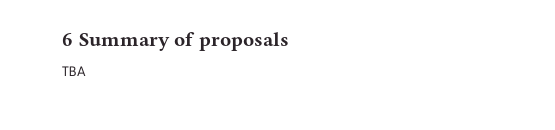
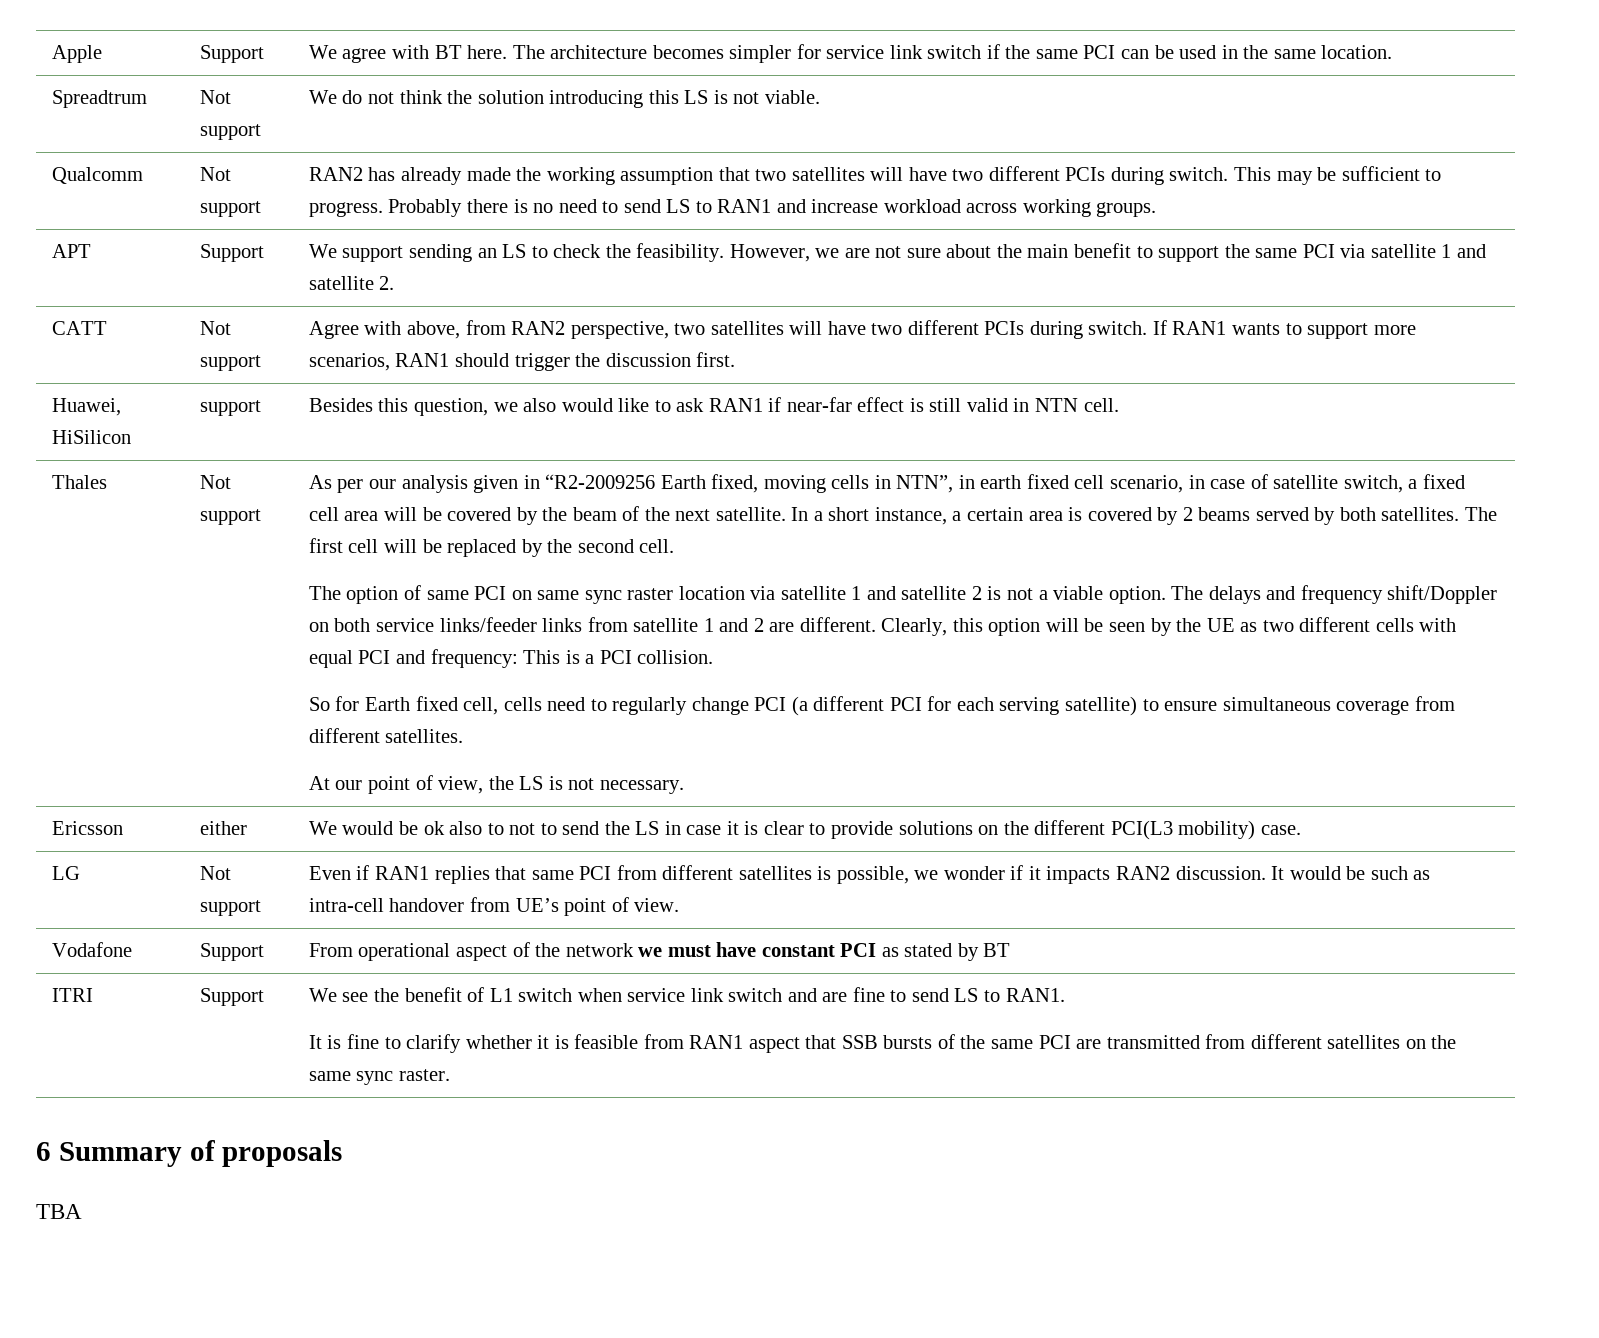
+ Apple | Support | We agree with BT here. The architecture becomes simpler for service link switch if the same PCI can be used in the same location.
+ Spreadtrum | Not support | We do not think the solution introducing this LS is not viable.
+ Qualcomm | Not support | RAN2 has already made the working assumption that two satellites will have two different PCIs during switch. This may be sufficient to progress. Probably there is no need to send LS to RAN1 and increase workload across working groups.
+ APT | Support | We support sending an LS to check the feasibility. However, we are not sure about the main benefit to support the same PCI via satellite 1 and satellite 2.
+ CATT | Not support | Agree with above, from RAN2 perspective, two satellites will have two different PCIs during switch. If RAN1 wants to support more scenarios, RAN1 should trigger the discussion first.
+ Huawei, HiSilicon | support | Besides this question, we also would like to ask RAN1 if near-far effect is still valid in NTN cell.
+ Thales | Not support | As per our analysis given in “R2-2009256 Earth fixed, moving cells in NTN”, in earth fixed cell scenario, in case of satellite switch, a fixed cell area will be covered by the beam of the next satellite. In a short instance, a certain area is covered by 2 beams served by both satellites. The first cell will be replaced by the second cell.
+ The option of same PCI on same sync raster location via satellite 1 and satellite 2 is not a viable option. The delays and frequency shift/Doppler on both service links/feeder links from satellite 1 and 2 are different. Clearly, this option will be seen by the UE as two different cells with equal PCI and frequency: This is a PCI collision.
+ So for Earth fixed cell, cells need to regularly change PCI (a different PCI for each serving satellite) to ensure simultaneous coverage from different satellites.
+ At our point of view, the LS is not necessary.
+ Ericsson | either | We would be ok also to not to send the LS in case it is clear to provide solutions on the different PCI(L3 mobility) case.
+ LG | Not support | Even if RAN1 replies that same PCI from different satellites is possible, we wonder if it impacts RAN2 discussion. It would be such as intra-cell handover from UE’s point of view.
+ Vodafone | Support | From operational aspect of the network we must have constant PCI as stated by BT
+ ITRI | Support | We see the benefit of L1 switch when service link switch and are fine to send LS to RAN1.
+ It is fine to clarify whether it is feasible from RAN1 aspect that SSB bursts of the same PCI are transmitted from different satellites on the same sync raster.

